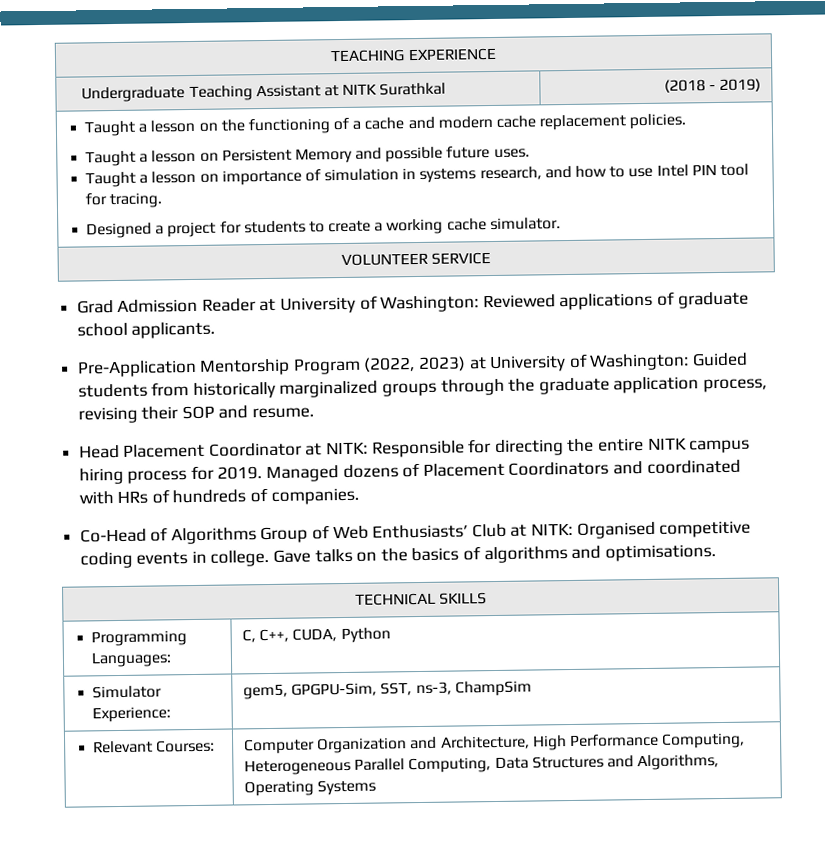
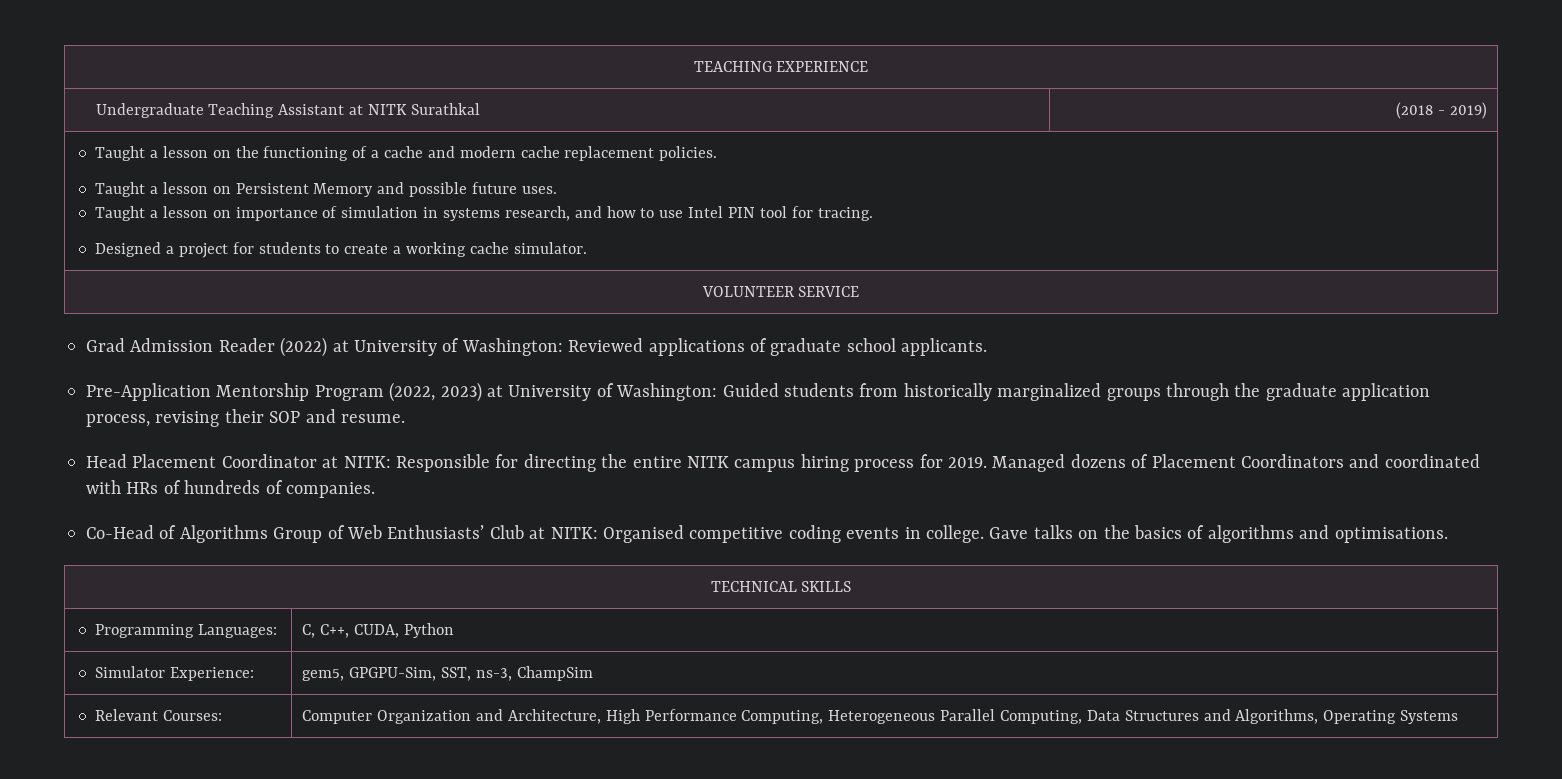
- Grad Admission Reader at University of Washington: Reviewed applications of graduate school applicants.
+ Grad Admission Reader (2022) at University of Washington: Reviewed applications of graduate school applicants.

